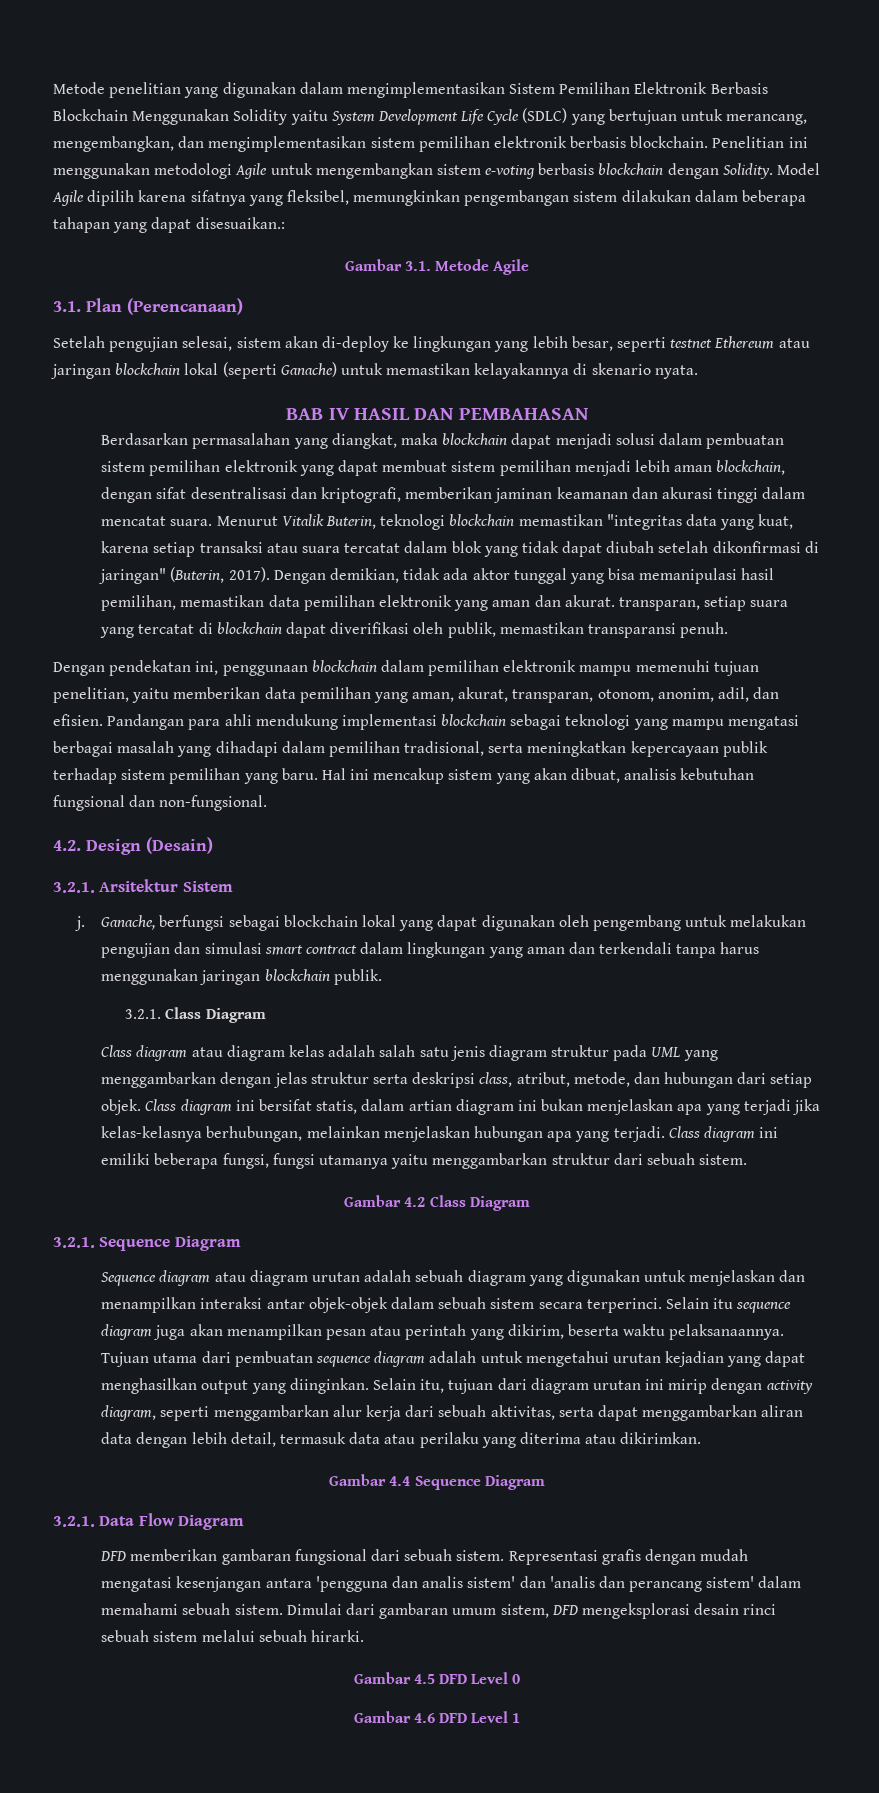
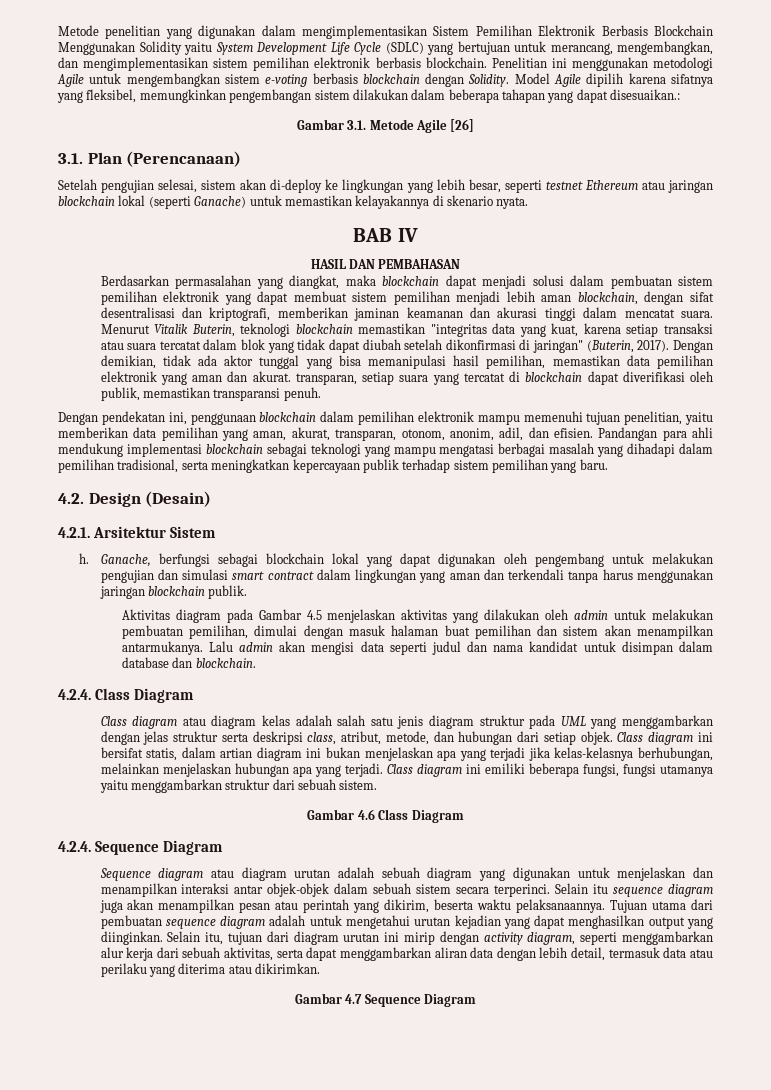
- Gambar 3.1. Metode Agile
+ Gambar 3.1. Metode Agile [26]
- BAB IV HASIL DAN PEMBAHASAN
+ BAB IV
+ HASIL DAN PEMBAHASAN
- Hal ini mencakup sistem yang akan dibuat, analisis kebutuhan fungsional dan non-fungsional.
- 3.2.1. Arsitektur Sistem
+ 4.2.1. Arsitektur Sistem
- j.
+ h.
- 3.2.1. Class Diagram
+ Aktivitas diagram pada Gambar 4.5 menjelaskan aktivitas yang dilakukan oleh admin untuk melakukan pembuatan pemilihan, dimulai dengan masuk halaman buat pemilihan dan sistem akan menampilkan antarmukanya. Lalu admin akan mengisi data seperti judul dan nama kandidat untuk disimpan dalam database dan blockchain.
+ 4.2.4. Class Diagram
- Gambar 4.2 Class Diagram
- 3.2.1. Sequence Diagram
+ Gambar 4.6 Class Diagram
+ 4.2.4. Sequence Diagram
- Gambar 4.4 Sequence Diagram
- 3.2.1. Data Flow Diagram
- DFD memberikan gambaran fungsional dari sebuah sistem. Representasi grafis dengan mudah mengatasi kesenjangan antara 'pengguna dan analis sistem' dan 'analis dan perancang sistem' dalam memahami sebuah sistem. Dimulai dari gambaran umum sistem, DFD mengeksplorasi desain rinci sebuah sistem melalui sebuah hirarki.
- Gambar 4.5 DFD Level 0
- Gambar 4.6 DFD Level 1
+ Gambar 4.7 Sequence Diagram

